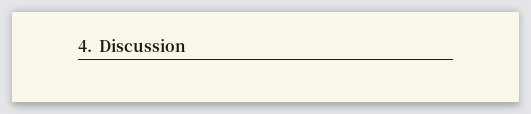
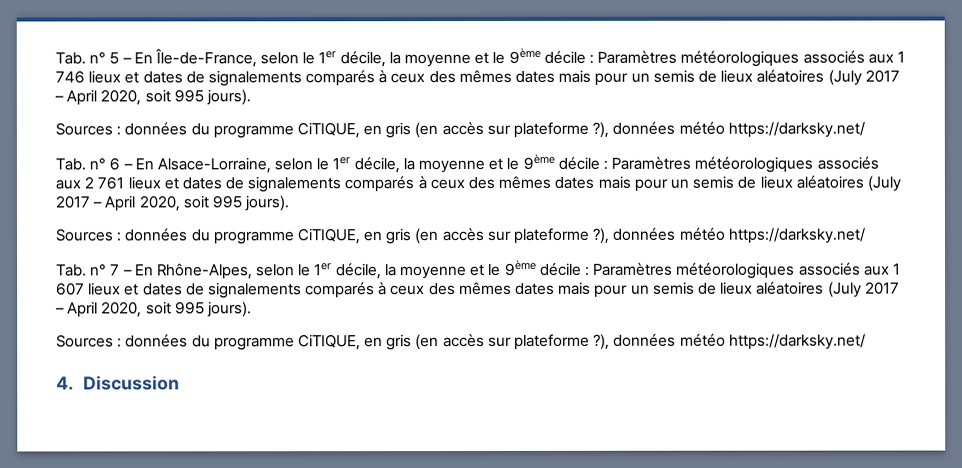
+ Tab. n° 5 – En Île-de-France, selon le 1er décile, la moyenne et le 9ème décile : Paramètres météorologiques associés aux 1 746 lieux et dates de signalements comparés à ceux des mêmes dates mais pour un semis de lieux aléatoires (July 2017 – April 2020, soit 995 jours).
+ Sources : données du programme CiTIQUE, en gris (en accès sur plateforme ?), données météo https://darksky.net/
+ Tab. n° 6 – En Alsace-Lorraine, selon le 1er décile, la moyenne et le 9ème décile : Paramètres météorologiques associés aux 2 761 lieux et dates de signalements comparés à ceux des mêmes dates mais pour un semis de lieux aléatoires (July 2017 – April 2020, soit 995 jours).
+ Sources : données du programme CiTIQUE, en gris (en accès sur plateforme ?), données météo https://darksky.net/
+ Tab. n° 7 – En Rhône-Alpes, selon le 1er décile, la moyenne et le 9ème décile : Paramètres météorologiques associés aux 1 607 lieux et dates de signalements comparés à ceux des mêmes dates mais pour un semis de lieux aléatoires (July 2017 – April 2020, soit 995 jours).
+ Sources : données du programme CiTIQUE, en gris (en accès sur plateforme ?), données météo https://darksky.net/

